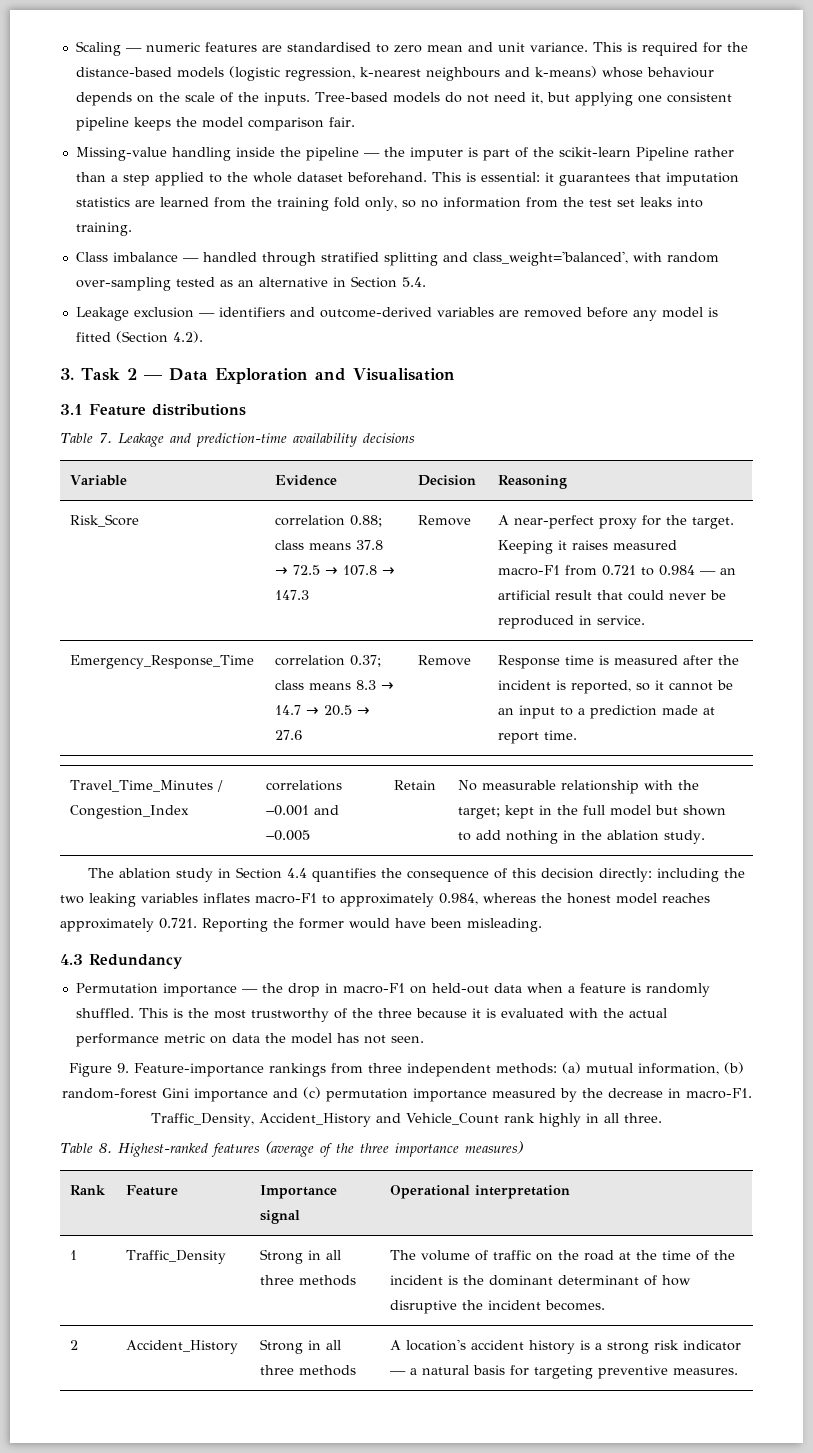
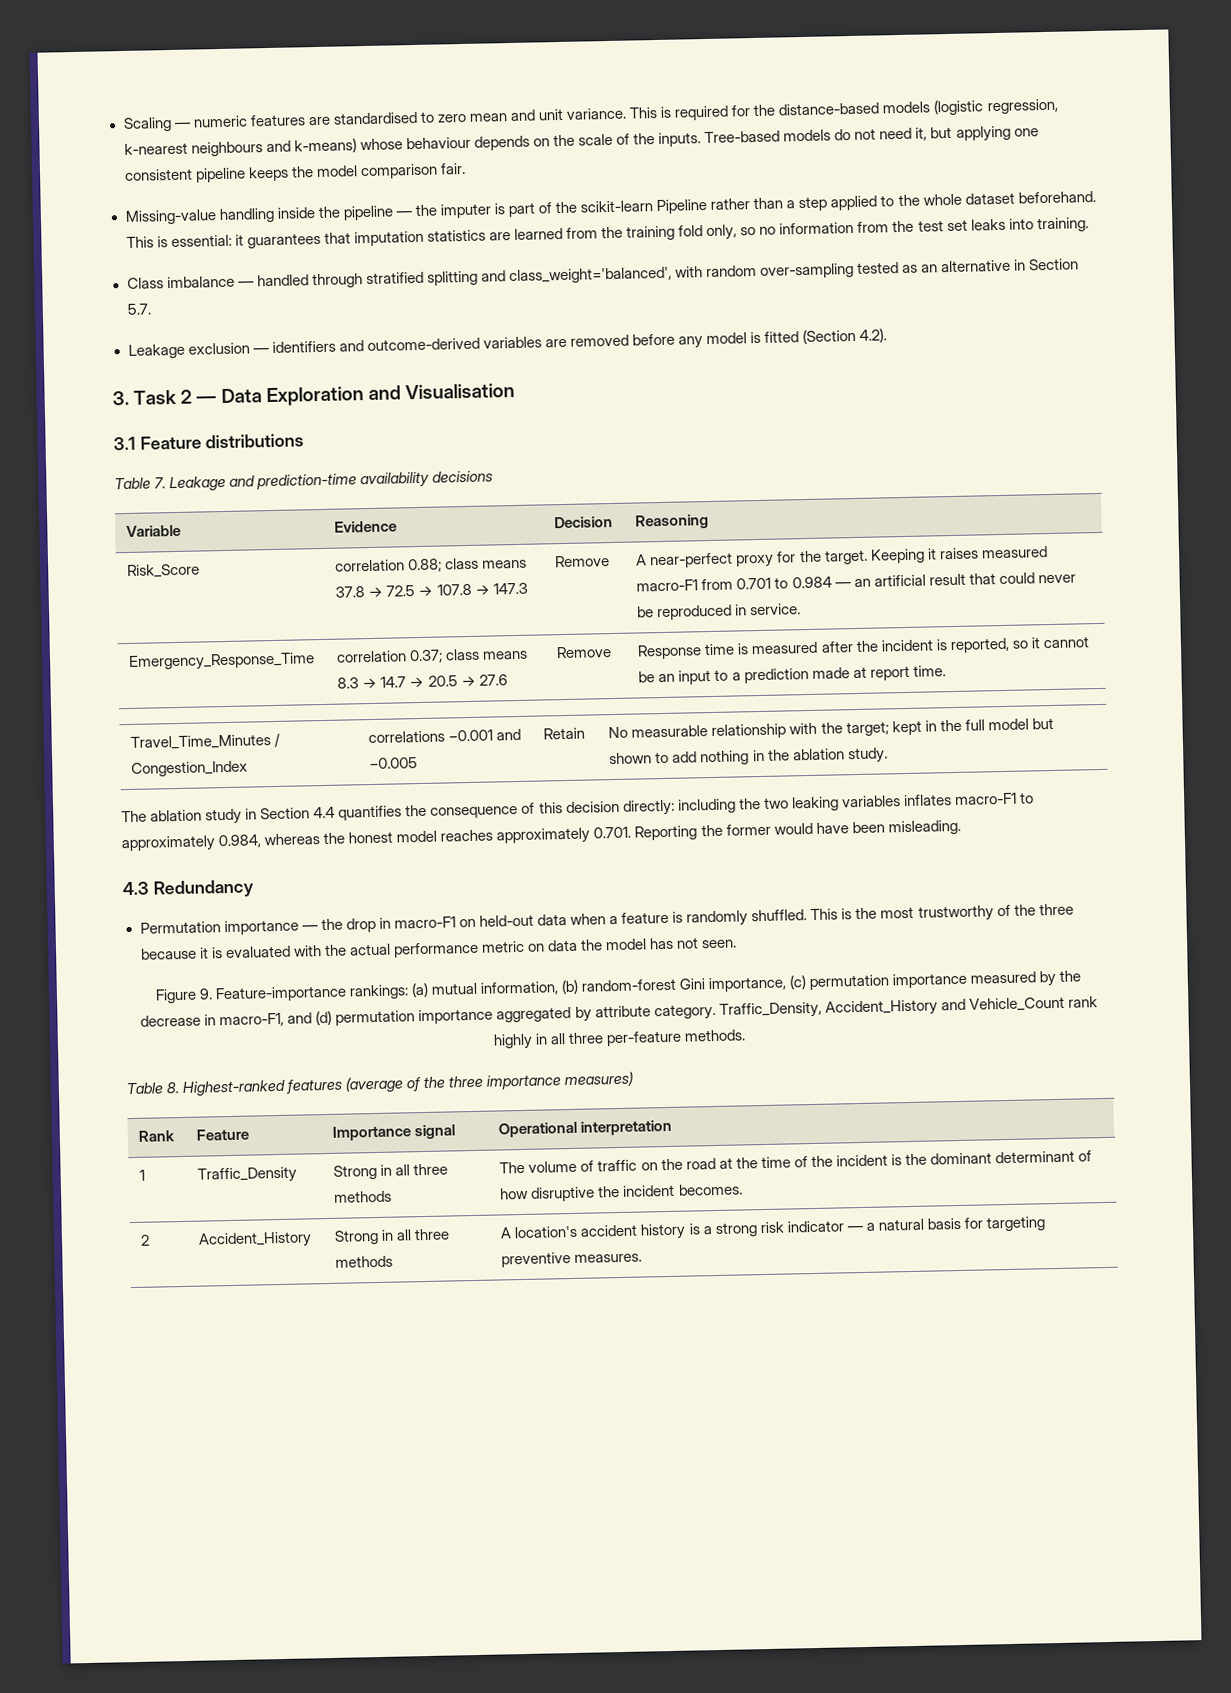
- Class imbalance — handled through stratified splitting and class_weight='balanced', with random over-sampling tested as an alternative in Section 5.4.
+ Class imbalance — handled through stratified splitting and class_weight='balanced', with random over-sampling tested as an alternative in Section 5.7.
- Risk_Score | correlation 0.88; class means 37.8 → 72.5 → 107.8 → 147.3 | Remove | A near-perfect proxy for the target. Keeping it raises measured macro-F1 from 0.721 to 0.984 — an artificial result that could never be reproduced in service.
+ Risk_Score | correlation 0.88; class means 37.8 → 72.5 → 107.8 → 147.3 | Remove | A near-perfect proxy for the target. Keeping it raises measured macro-F1 from 0.701 to 0.984 — an artificial result that could never be reproduced in service.
- The ablation study in Section 4.4 quantifies the consequence of this decision directly: including the two leaking variables inflates macro-F1 to approximately 0.984, whereas the honest model reaches approximately 0.721. Reporting the former would have been misleading.
+ The ablation study in Section 4.4 quantifies the consequence of this decision directly: including the two leaking variables inflates macro-F1 to approximately 0.984, whereas the honest model reaches approximately 0.701. Reporting the former would have been misleading.
- Figure 9. Feature-importance rankings from three independent methods: (a) mutual information, (b) random-forest Gini importance and (c) permutation importance measured by the decrease in macro-F1.
+ Figure 9. Feature-importance rankings: (a) mutual information, (b) random-forest Gini importance, (c) permutation importance measured by the decrease in macro-F1, and (d) permutation importance aggregated by attribute category.
- Traffic_Density, Accident_History and Vehicle_Count rank highly in all three.
+ Traffic_Density, Accident_History and Vehicle_Count rank highly in all three per-feature methods.

